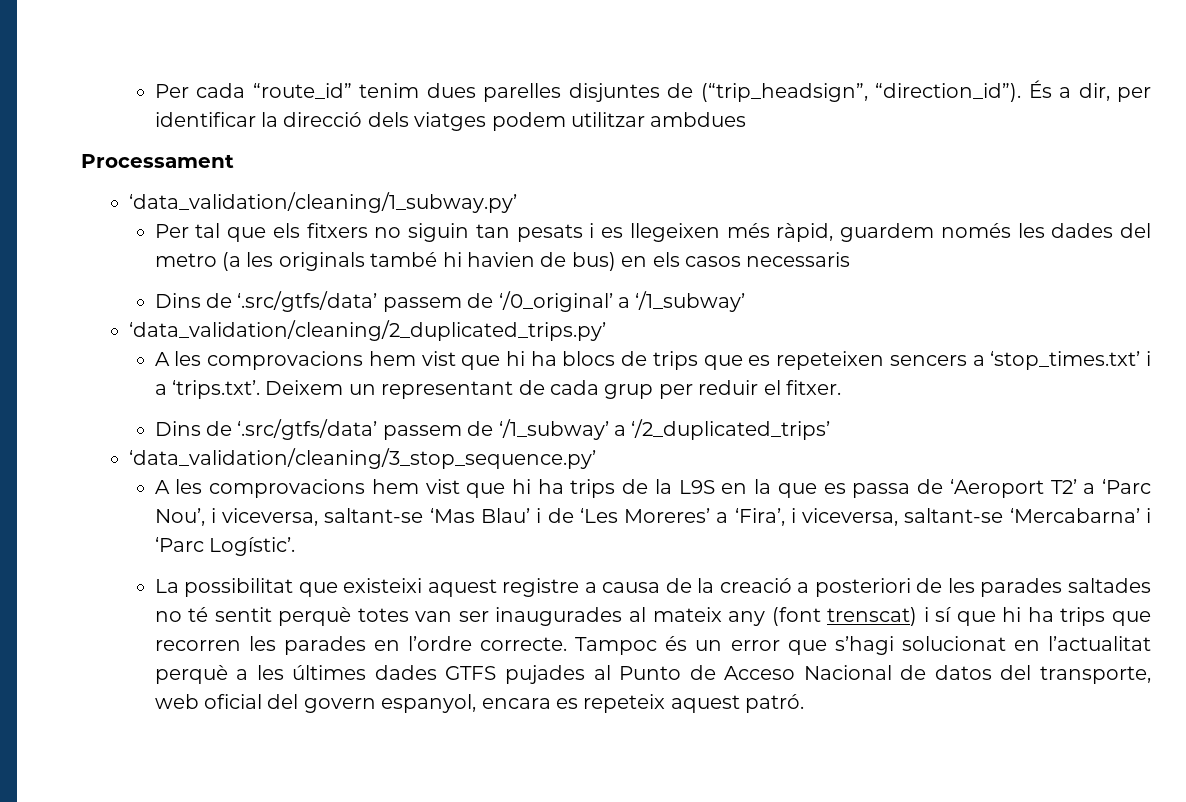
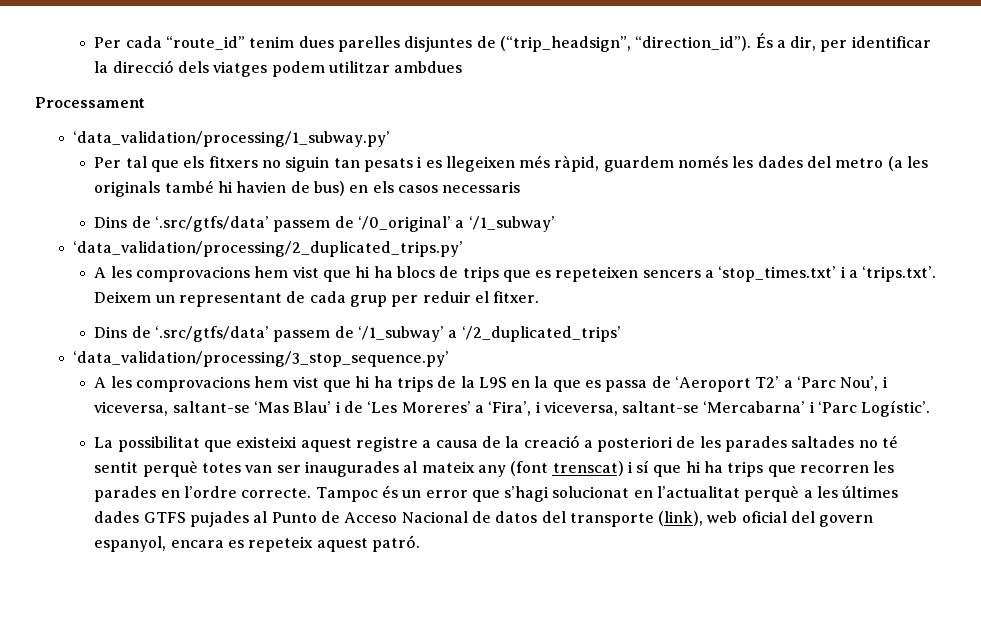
- ‘data_validation/cleaning/1_subway.py’
+ ‘data_validation/processing/1_subway.py’
- ‘data_validation/cleaning/2_duplicated_trips.py’
+ ‘data_validation/processing/2_duplicated_trips.py’
- ‘data_validation/cleaning/3_stop_sequence.py’
+ ‘data_validation/processing/3_stop_sequence.py’
- Tampoc és un error que s’hagi solucionat en l’actualitat perquè a les últimes dades GTFS pujades al Punto de Acceso Nacional de datos del transporte, web oficial del govern espanyol, encara es repeteix aquest patró.
+ Tampoc és un error que s’hagi solucionat en l’actualitat perquè a les últimes dades GTFS pujades al Punto de Acceso Nacional de datos del transporte (link), web oficial del govern espanyol, encara es repeteix aquest patró.

